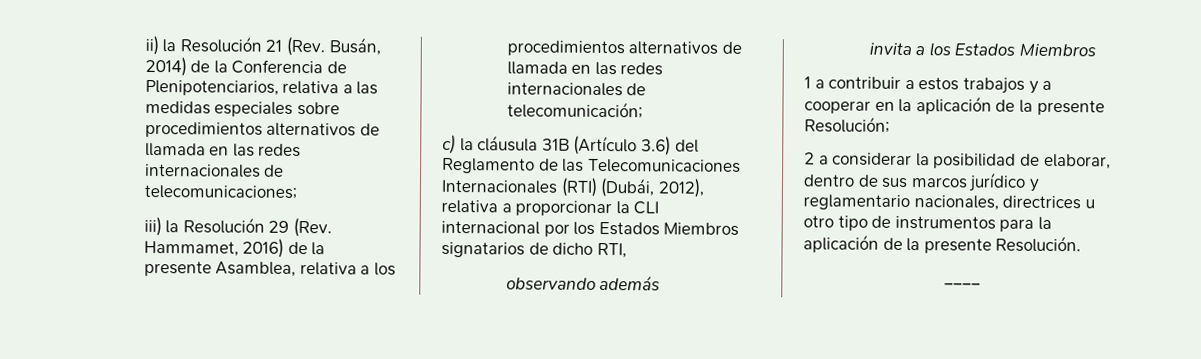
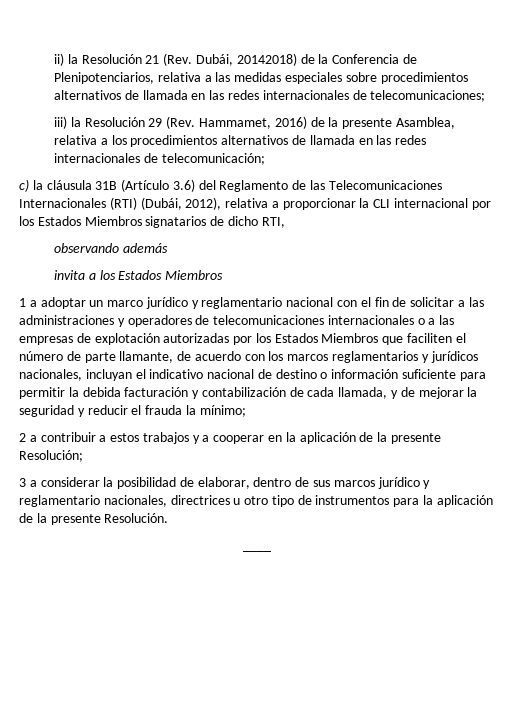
- ii) la Resolución 21 (Rev. Busán, 2014) de la Conferencia de Plenipotenciarios, relativa a las medidas especiales sobre procedimientos alternativos de llamada en las redes internacionales de telecomunicaciones;
+ ii) la Resolución 21 (Rev. Dubái, 20142018) de la Conferencia de Plenipotenciarios, relativa a las medidas especiales sobre procedimientos alternativos de llamada en las redes internacionales de telecomunicaciones;
- 1 a contribuir a estos trabajos y a cooperar en la aplicación de la presente Resolución;
+ 1 a adoptar un marco jurídico y reglamentario nacional con el fin de solicitar a las administraciones y operadores de telecomunicaciones internacionales o a las empresas de explotación autorizadas por los Estados Miembros que faciliten el número de parte llamante, de acuerdo con los marcos reglamentarios y jurídicos nacionales, incluyan el indicativo nacional de destino o información suficiente para permitir la debida facturación y contabilización de cada llamada, y de mejorar la seguridad y reducir el frauda la mínimo;
+ 2 a contribuir a estos trabajos y a cooperar en la aplicación de la presente Resolución;
- 2 a considerar la posibilidad de elaborar, dentro de sus marcos jurídico y reglamentario nacionales, directrices u otro tipo de instrumentos para la aplicación de la presente Resolución.
+ 3 a considerar la posibilidad de elaborar, dentro de sus marcos jurídico y reglamentario nacionales, directrices u otro tipo de instrumentos para la aplicación de la presente Resolución.

